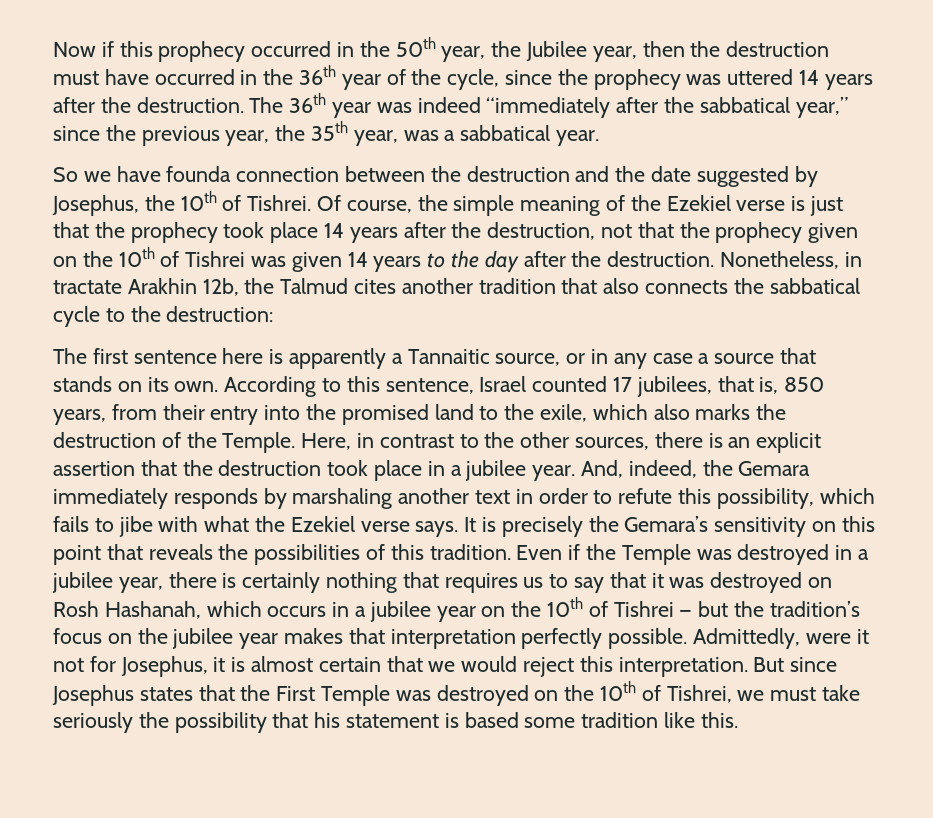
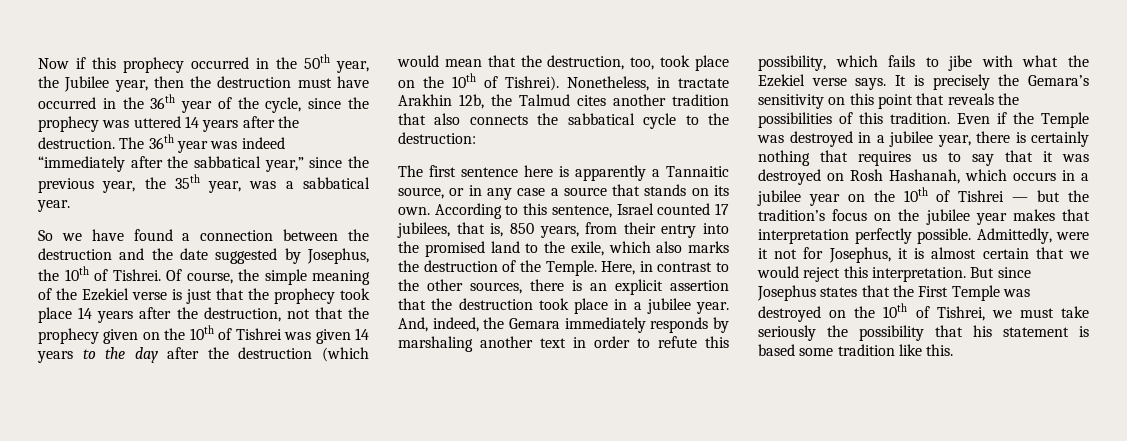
- So we have founda connection between the destruction and the date suggested by Josephus, the 10th of Tishrei.
+ So we have found a connection between the destruction and the date suggested by Josephus, the 10th of Tishrei.
- Of course, the simple meaning of the Ezekiel verse is just that the prophecy took place 14 years after the destruction, not that the prophecy given on the 10th of Tishrei was given 14 years to the day after the destruction.
+ Of course, the simple meaning of the Ezekiel verse is just that the prophecy took place 14 years after the destruction, not that the prophecy given on the 10th of Tishrei was given 14 years to the day after the destruction (which would mean that the destruction, too, took place on the 10th of Tishrei).

